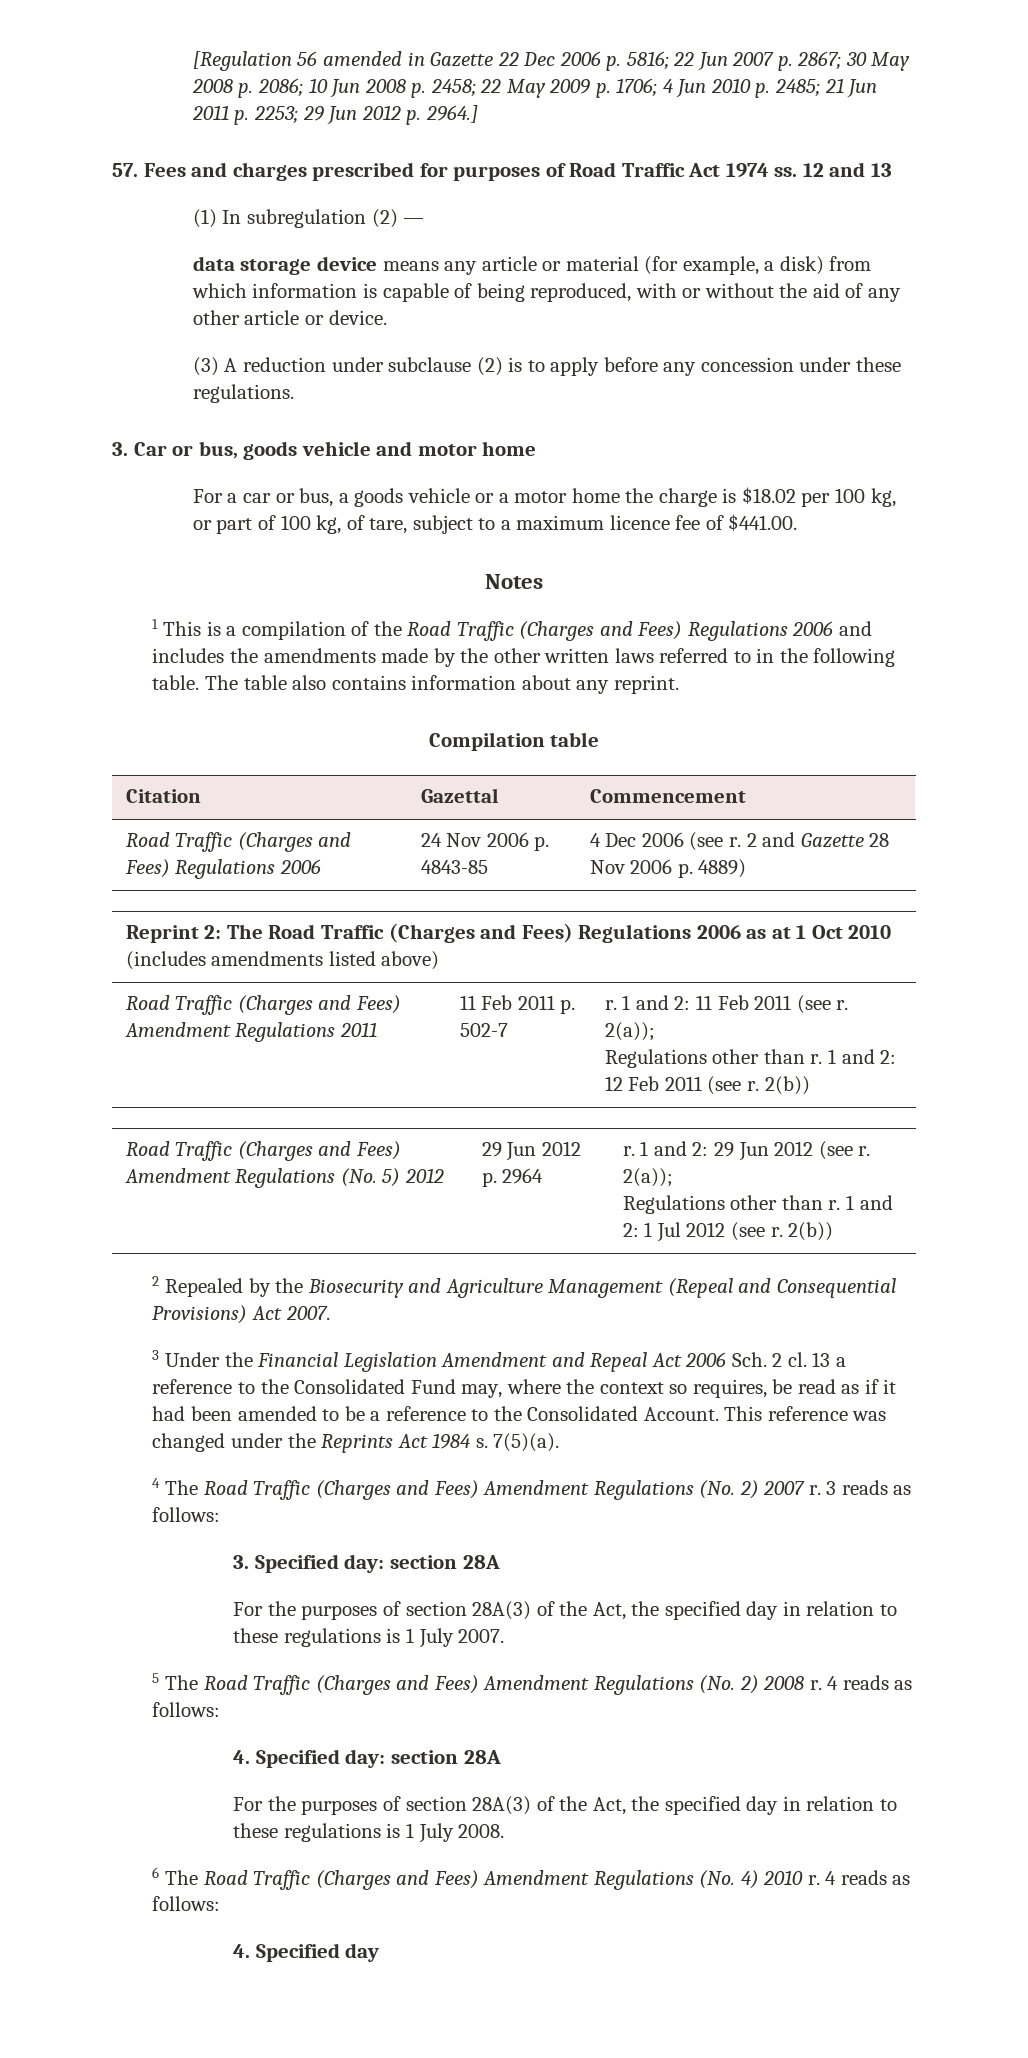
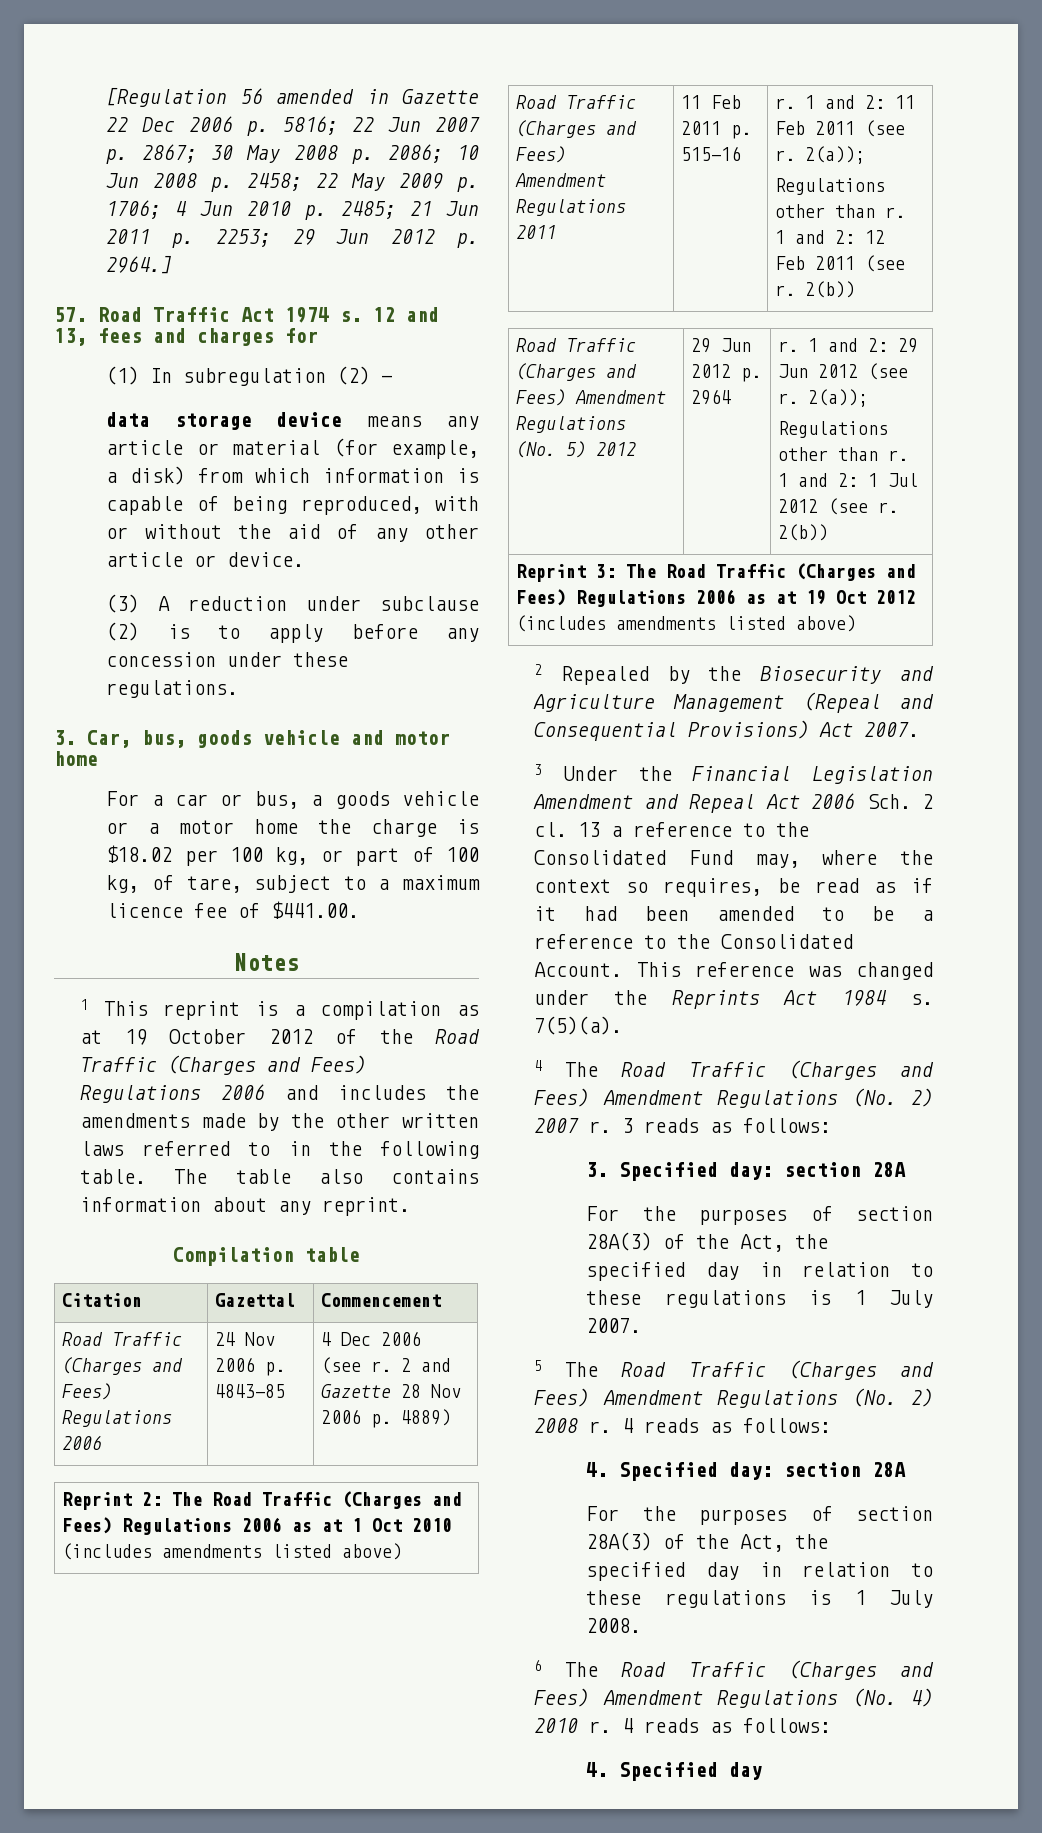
- 57. Fees and charges prescribed for purposes of Road Traffic Act 1974 ss.
+ 57. Road Traffic Act 1974 s.
- 12 and 13
+ 12 and 13, fees and charges for
- 3. Car or bus, goods vehicle and motor home
+ 3. Car, bus, goods vehicle and motor home
- 1 This is a compilation of the Road Traffic (Charges and Fees) Regulations 2006 and includes the amendments made by the other written laws referred to in the following table.
+ 1 This reprint is a compilation as at 19 October 2012 of the Road Traffic (Charges and Fees) Regulations 2006 and includes the amendments made by the other written laws referred to in the following table.
- Road Traffic (Charges and Fees) Amendment Regulations 2011 | 11 Feb 2011 p. 502-7 | r. 1 and 2: 11 Feb 2011 (see r. 2(a));
+ Road Traffic (Charges and Fees) Amendment Regulations 2011 | 11 Feb 2011 p. 515-16 | r. 1 and 2: 11 Feb 2011 (see r. 2(a));
+ Reprint 3: The Road Traffic (Charges and Fees) Regulations 2006 as at 19 Oct 2012 (includes amendments listed above)

